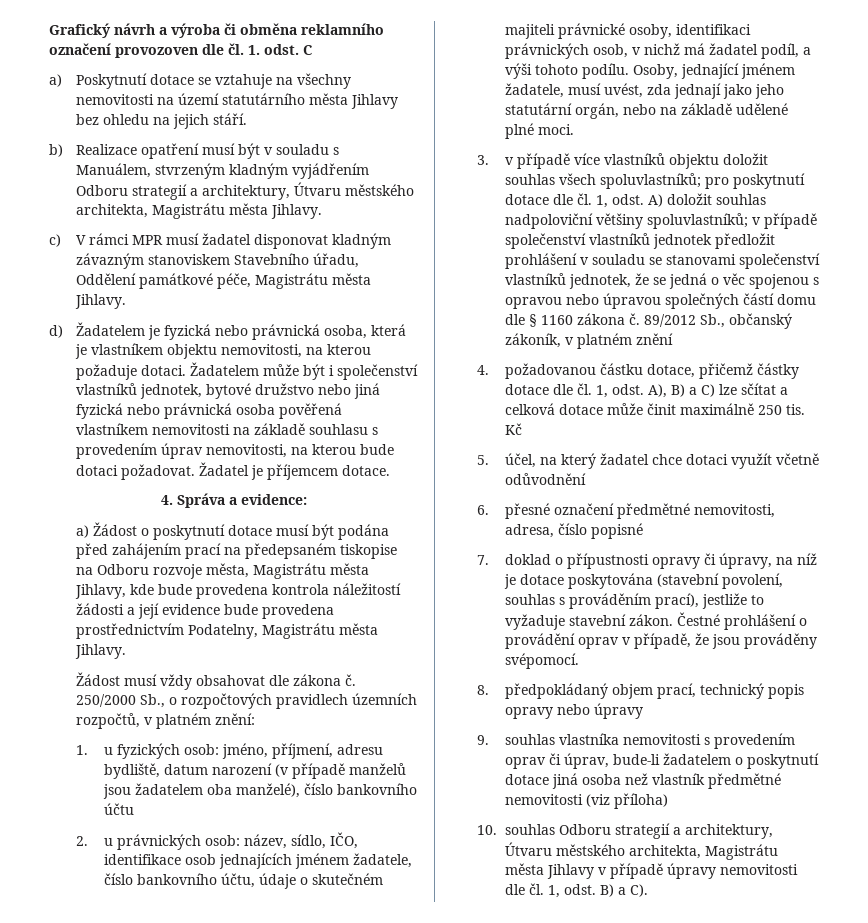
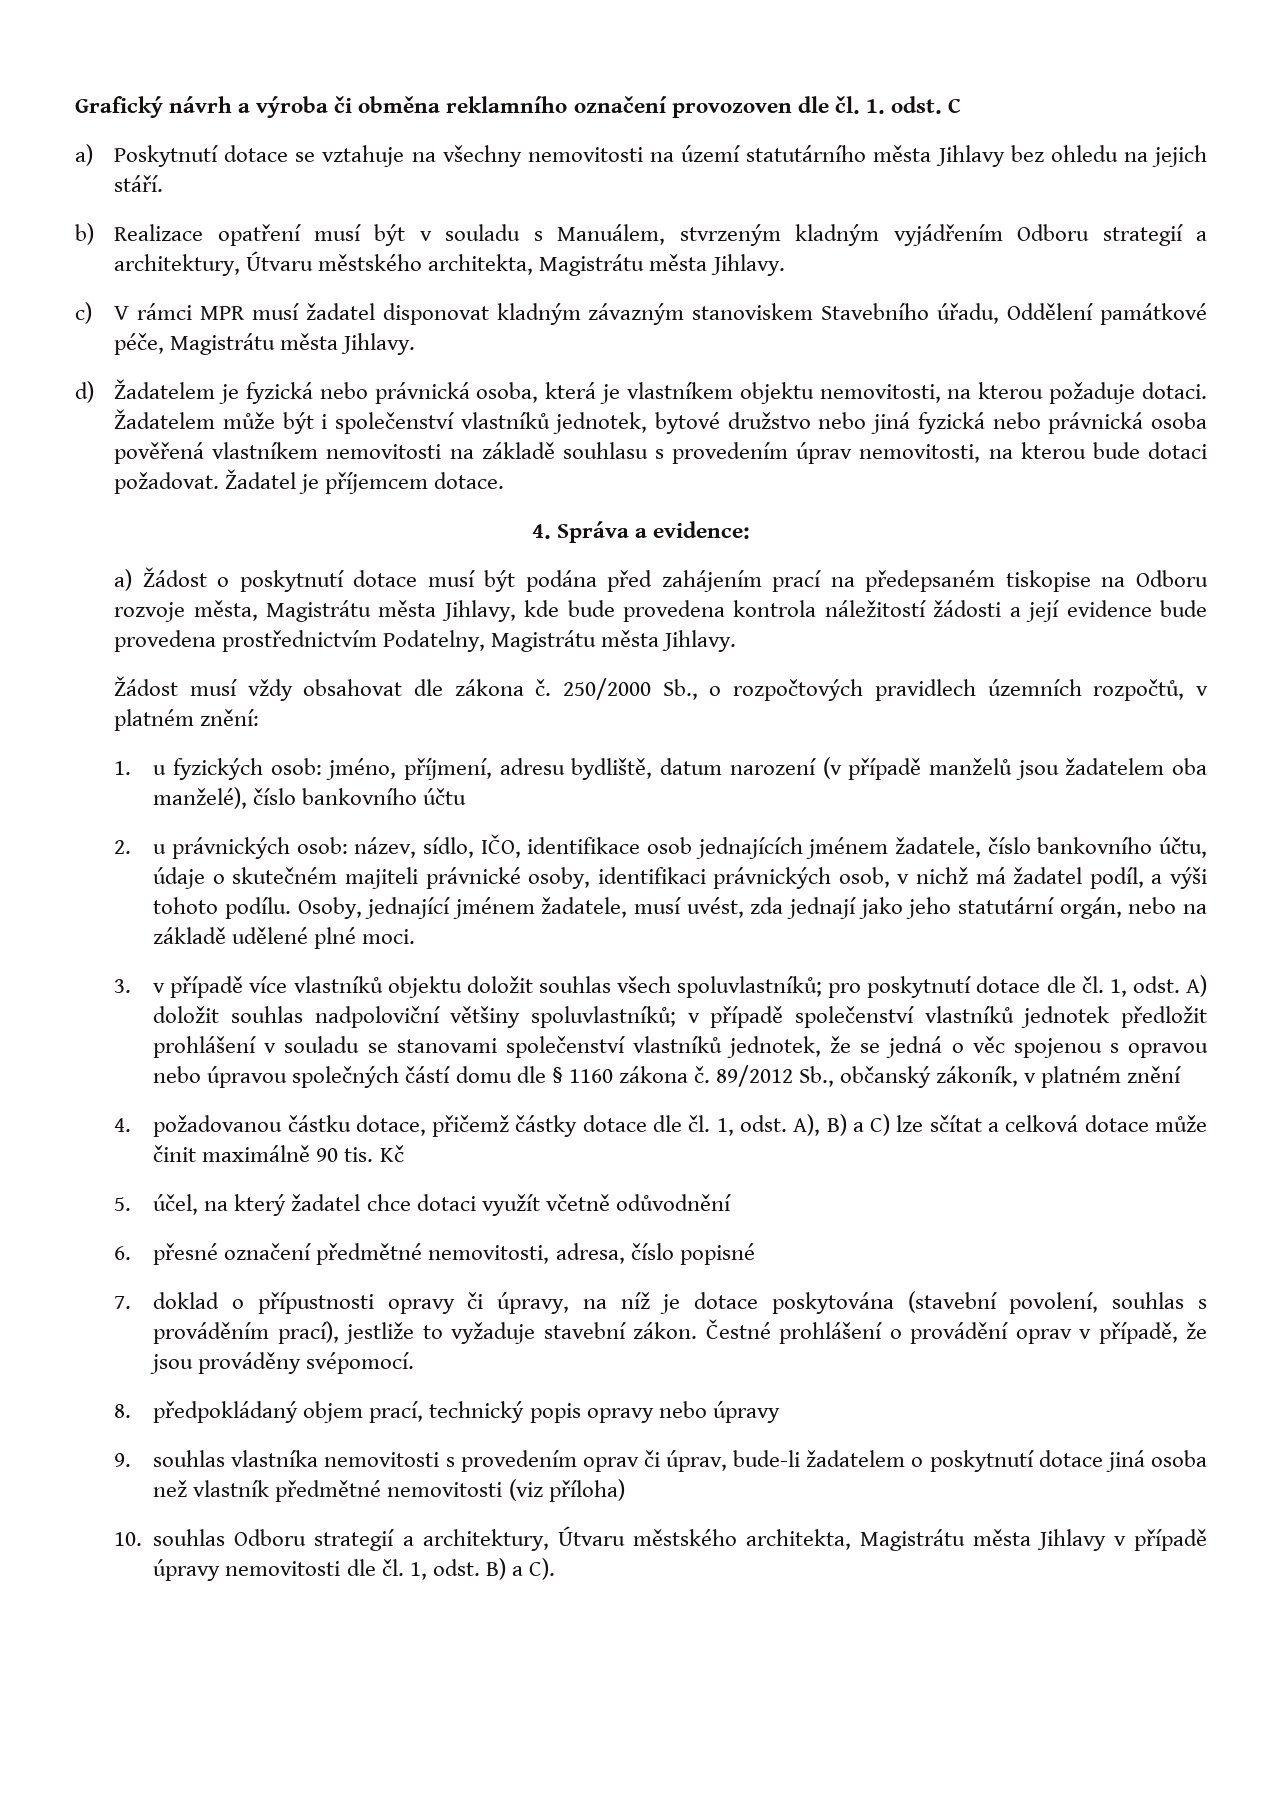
- 4. požadovanou částku dotace, přičemž částky dotace dle čl. 1, odst. A), B) a C) lze sčítat a celková dotace může činit maximálně 250 tis.
+ 4. požadovanou částku dotace, přičemž částky dotace dle čl. 1, odst. A), B) a C) lze sčítat a celková dotace může činit maximálně 90 tis.

